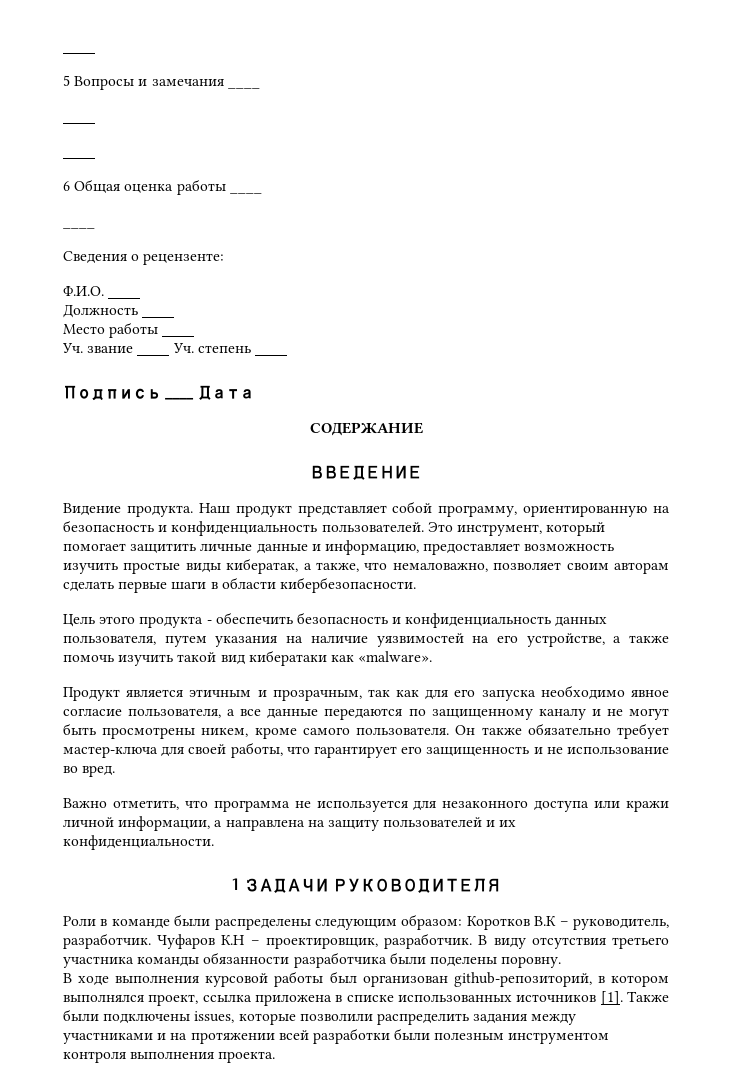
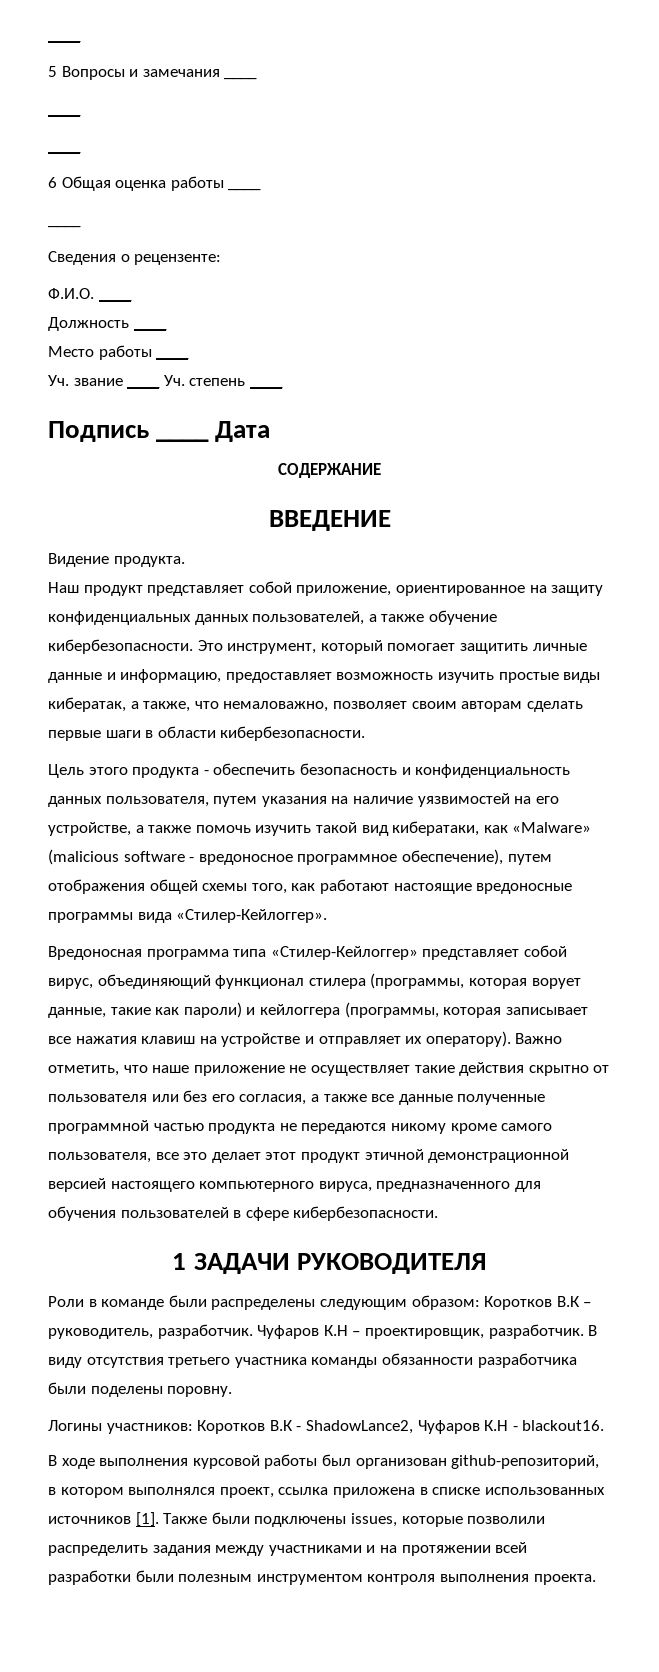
- Видение продукта. Наш продукт представляет собой программу, ориентированную на безопасность и конфиденциальность пользователей.
+ Видение продукта.
+ Наш продукт представляет собой приложение, ориентированное на защиту конфиденциальных данных пользователей, а также обучение кибербезопасности.
- Цель этого продукта - обеспечить безопасность и конфиденциальность данных пользователя, путем указания на наличие уязвимостей на его устройстве, а также помочь изучить такой вид кибератаки как «malware».
- Продукт является этичным и прозрачным, так как для его запуска необходимо явное согласие пользователя, а все данные передаются по защищенному каналу и не могут быть просмотрены никем, кроме самого пользователя. Он также обязательно требует мастер-ключа для своей работы, что гарантирует его защищенность и не использование во вред.
- Важно отметить, что программа не используется для незаконного доступа или кражи личной информации, а направлена на защиту пользователей и их конфиденциальности.
+ Цель этого продукта - обеспечить безопасность и конфиденциальность данных пользователя, путем указания на наличие уязвимостей на его устройстве, а также помочь изучить такой вид кибератаки, как «Malware» (malicious software - вредоносное программное обеспечение), путем отображения общей схемы того, как работают настоящие вредоносные программы вида «Стилер-Кейлоггер».
+ Вредоносная программа типа «Стилер-Кейлоггер» представляет собой вирус, объединяющий функционал стилера (программы, которая ворует данные, такие как пароли) и кейлоггера (программы, которая записывает все нажатия клавиш на устройстве и отправляет их оператору). Важно отметить, что наше приложение не осуществляет такие действия скрытно от пользователя или без его согласия, а также все данные полученные программной частью продукта не передаются никому кроме самого пользователя, все это делает этот продукт этичной демонстрационной версией настоящего компьютерного вируса, предназначенного для обучения пользователей в сфере кибербезопасности.
+ Логины участников: Коротков В.К - ShadowLance2, Чуфаров К.Н - blackout16.

